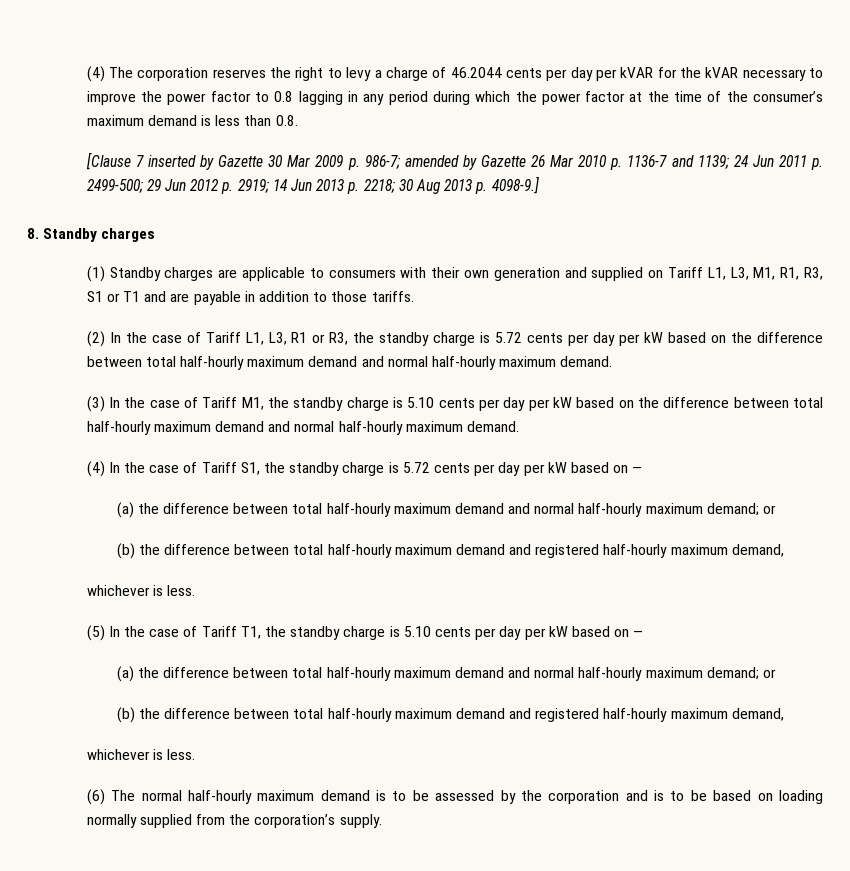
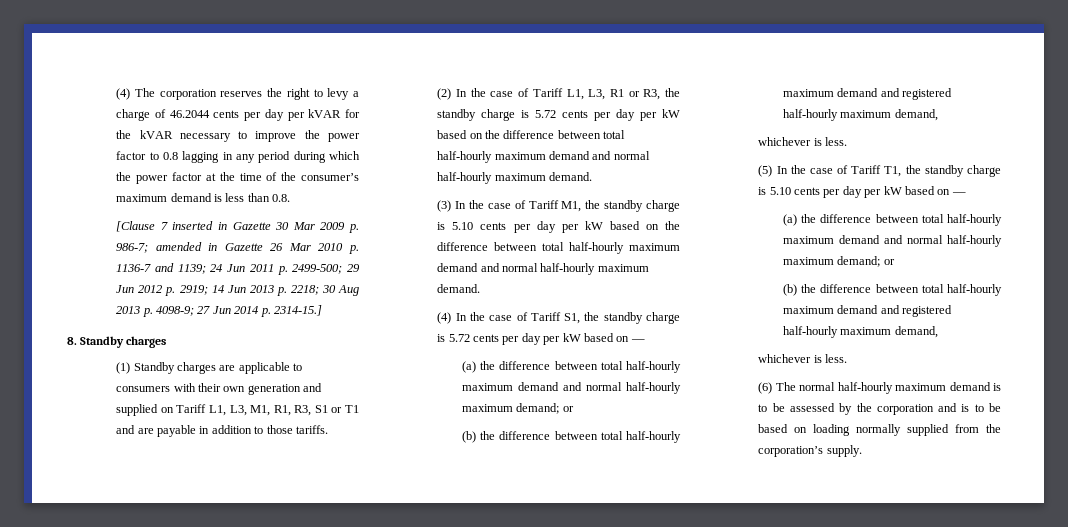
- [Clause 7 inserted by Gazette 30 Mar 2009 p. 986-7; amended by Gazette 26 Mar 2010 p. 1136-7 and 1139; 24 Jun 2011 p. 2499-500; 29 Jun 2012 p. 2919; 14 Jun 2013 p. 2218; 30 Aug 2013 p. 4098-9.]
+ [Clause 7 inserted in Gazette 30 Mar 2009 p. 986-7; amended in Gazette 26 Mar 2010 p. 1136-7 and 1139; 24 Jun 2011 p. 2499-500; 29 Jun 2012 p. 2919; 14 Jun 2013 p. 2218; 30 Aug 2013 p. 4098-9; 27 Jun 2014 p. 2314-15.]

